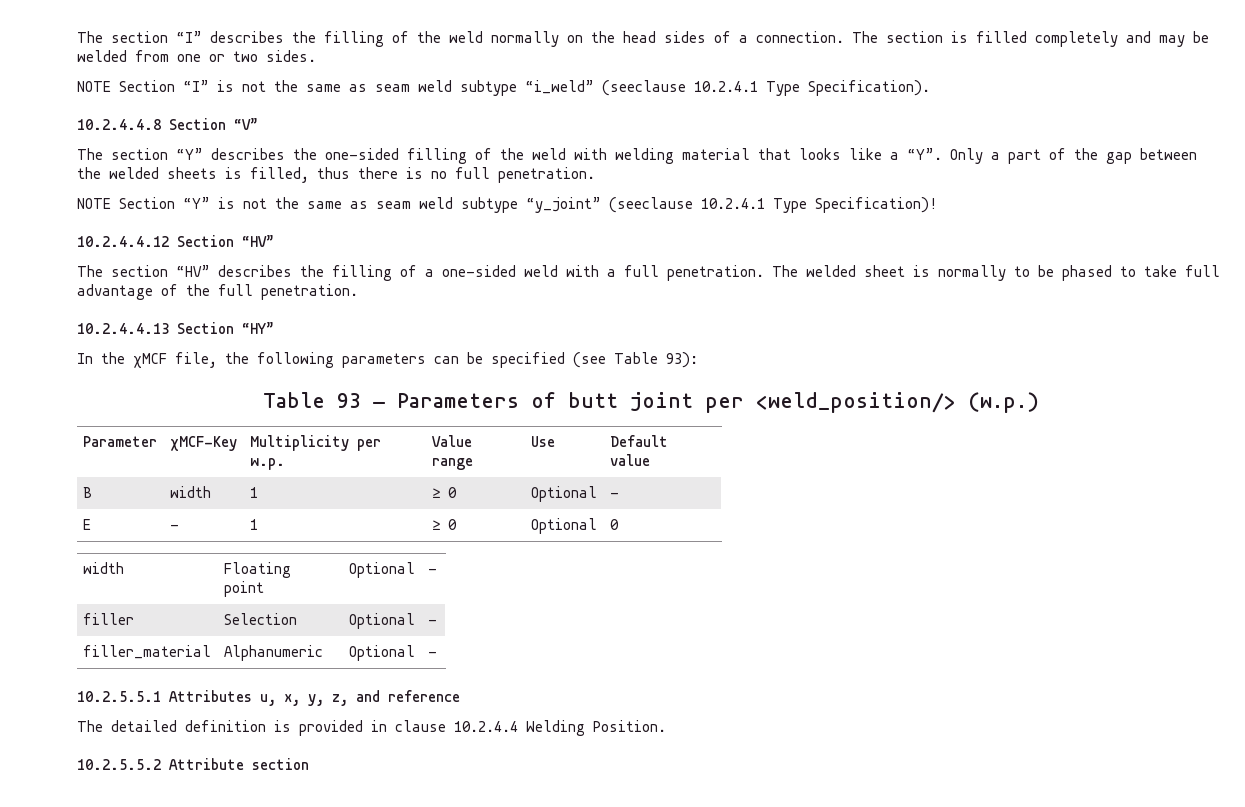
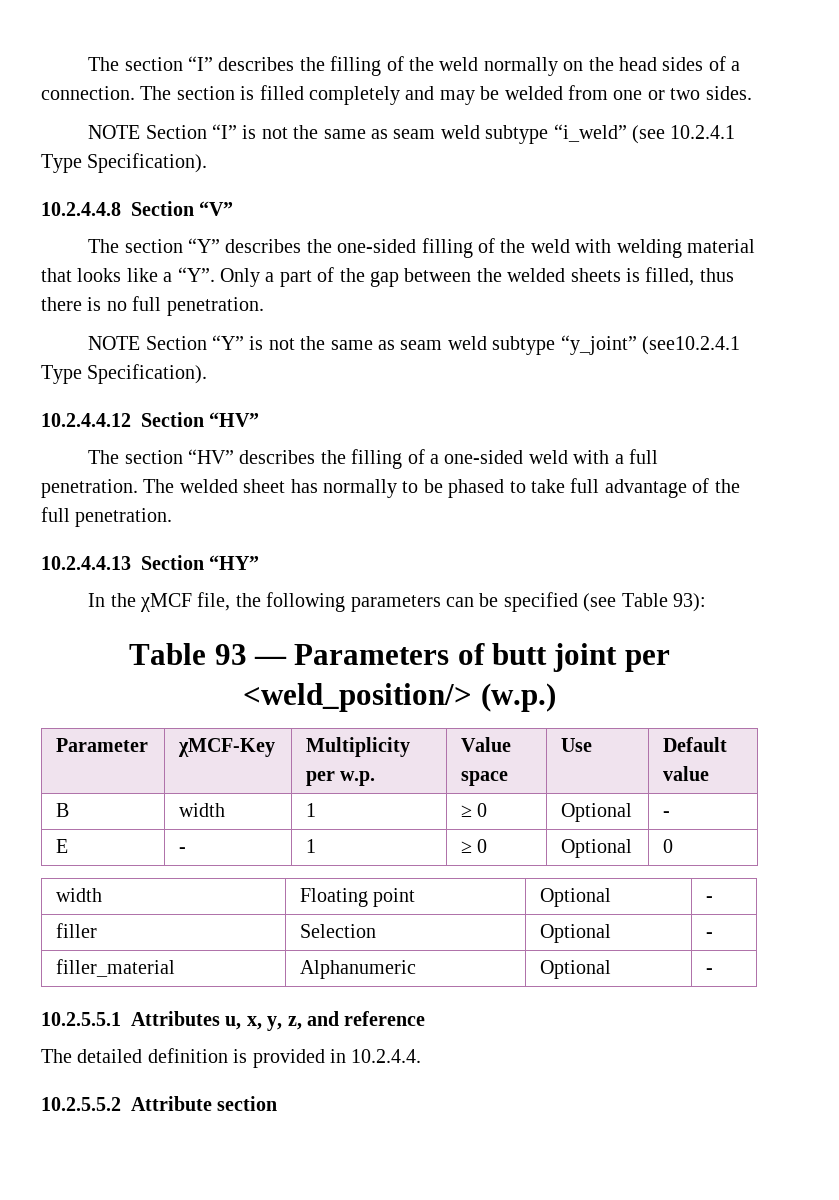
- NOTE Section “I” is not the same as seam weld subtype “i_weld” (seeclause 10.2.4.1 Type Specification).
+ NOTE Section “I” is not the same as seam weld subtype “i_weld” (see 10.2.4.1 Type Specification).
- NOTE Section “Y” is not the same as seam weld subtype “y_joint” (seeclause 10.2.4.1 Type Specification)!
+ NOTE Section “Y” is not the same as seam weld subtype “y_joint” (see10.2.4.1 Type Specification).
- The welded sheet is normally to be phased to take full advantage of the full penetration.
+ The welded sheet has normally to be phased to take full advantage of the full penetration.
- Parameter | χMCF-Key | Multiplicity per w.p. | Value range | Use | Default value
+ Parameter | χMCF-Key | Multiplicity per w.p. | Value space | Use | Default value
- The detailed definition is provided in clause 10.2.4.4 Welding Position.
+ The detailed definition is provided in 10.2.4.4.

